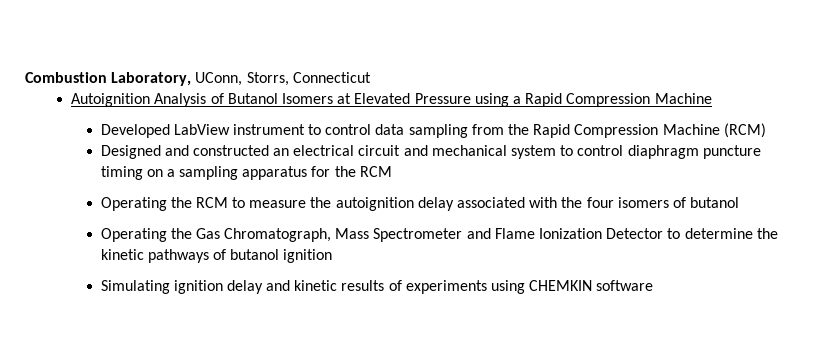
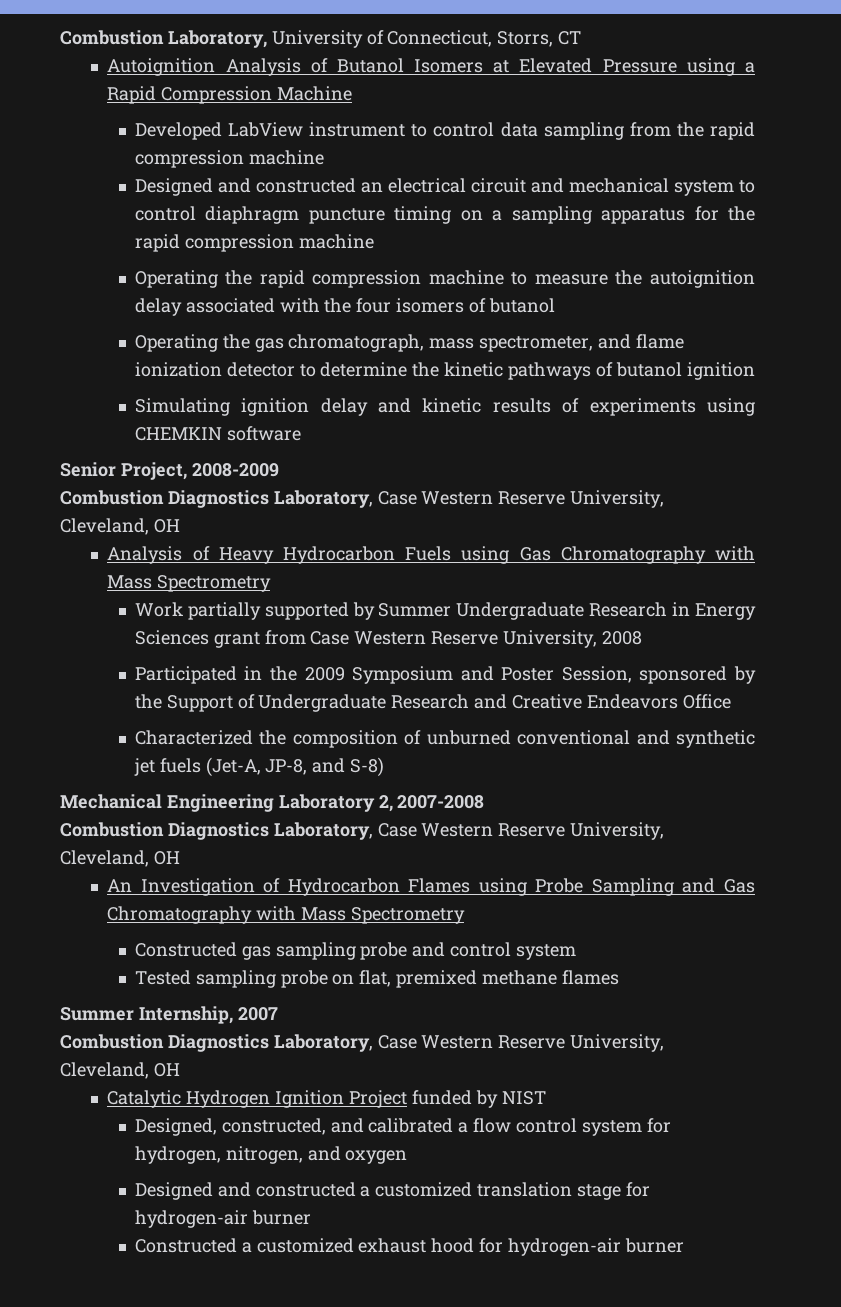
- Combustion Laboratory, UConn, Storrs, Connecticut
+ Combustion Laboratory, University of Connecticut, Storrs, CT
- Developed LabView instrument to control data sampling from the Rapid Compression Machine (RCM)
+ Developed LabView instrument to control data sampling from the rapid compression machine
- Designed and constructed an electrical circuit and mechanical system to control diaphragm puncture timing on a sampling apparatus for the RCM
- Operating the RCM to measure the autoignition delay associated with the four isomers of butanol
+ Designed and constructed an electrical circuit and mechanical system to control diaphragm puncture timing on a sampling apparatus for the rapid compression machine
+ Operating the rapid compression machine to measure the autoignition delay associated with the four isomers of butanol
- Operating the Gas Chromatograph, Mass Spectrometer and Flame Ionization Detector to determine the kinetic pathways of butanol ignition
+ Operating the gas chromatograph, mass spectrometer, and flame ionization detector to determine the kinetic pathways of butanol ignition
+ Senior Project, 2008-2009
+ Combustion Diagnostics Laboratory, Case Western Reserve University, Cleveland, OH
+ Analysis of Heavy Hydrocarbon Fuels using Gas Chromatography with Mass Spectrometry
+ Work partially supported by Summer Undergraduate Research in Energy Sciences grant from Case Western Reserve University, 2008
+ Participated in the 2009 Symposium and Poster Session, sponsored by the Support of Undergraduate Research and Creative Endeavors Office
+ Characterized the composition of unburned conventional and synthetic jet fuels (Jet-A, JP-8, and S-8)
+ Mechanical Engineering Laboratory 2, 2007-2008
+ Combustion Diagnostics Laboratory, Case Western Reserve University, Cleveland, OH
+ An Investigation of Hydrocarbon Flames using Probe Sampling and Gas Chromatography with Mass Spectrometry
+ Constructed gas sampling probe and control system
+ Tested sampling probe on flat, premixed methane flames
+ Summer Internship, 2007
+ Combustion Diagnostics Laboratory, Case Western Reserve University, Cleveland, OH
+ Catalytic Hydrogen Ignition Project funded by NIST
+ Designed, constructed, and calibrated a flow control system for hydrogen, nitrogen, and oxygen
+ Designed and constructed a customized translation stage for hydrogen-air burner
+ Constructed a customized exhaust hood for hydrogen-air burner

